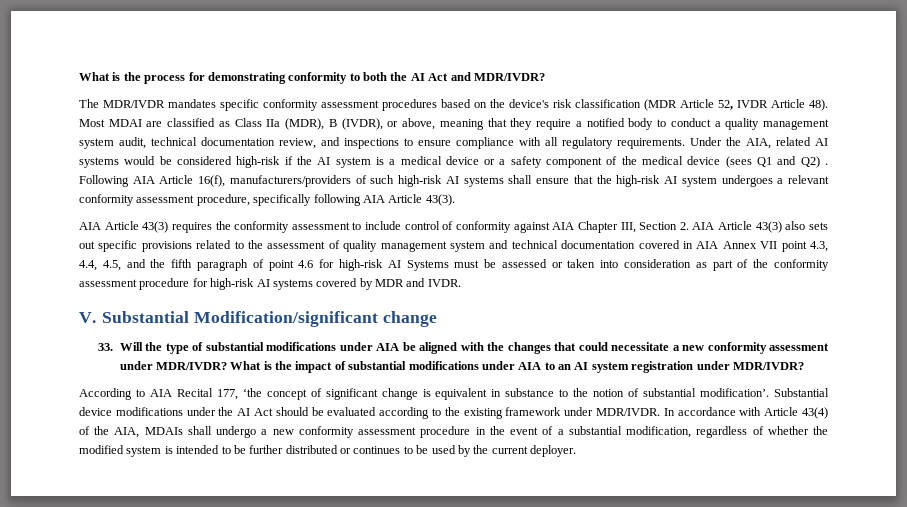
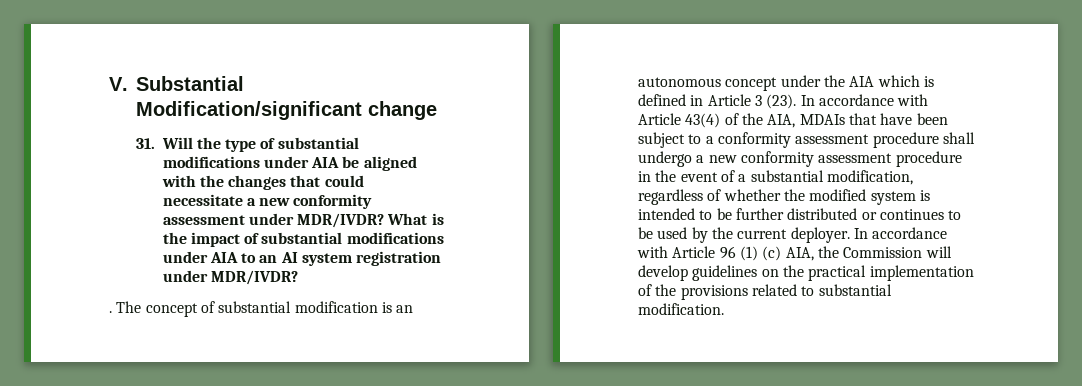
- What is the process for demonstrating conformity to both the AI Act and MDR/IVDR?
- The MDR/IVDR mandates specific conformity assessment procedures based on the device's risk classification (MDR Article 52, IVDR Article 48). Most MDAI are classified as Class IIa (MDR), B (IVDR), or above, meaning that they require a notified body to conduct a quality management system audit, technical documentation review, and inspections to ensure compliance with all regulatory requirements. Under the AIA, related AI systems would be considered high-risk if the AI system is a medical device or a safety component of the medical device (sees Q1 and Q2) . Following AIA Article 16(f), manufacturers/providers of such high-risk AI systems shall ensure that the high-risk AI system undergoes a relevant conformity assessment procedure, specifically following AIA Article 43(3).
- AIA Article 43(3) requires the conformity assessment to include control of conformity against AIA Chapter III, Section 2. AIA Article 43(3) also sets out specific provisions related to the assessment of quality management system and technical documentation covered in AIA Annex VII point 4.3, 4.4, 4.5, and the fifth paragraph of point 4.6 for high-risk AI Systems must be assessed or taken into consideration as part of the conformity assessment procedure for high-risk AI systems covered by MDR and IVDR.
- 33. Will the type of substantial modifications under AIA be aligned with the changes that could necessitate a new conformity assessment under MDR/IVDR?
+ 31. Will the type of substantial modifications under AIA be aligned with the changes that could necessitate a new conformity assessment under MDR/IVDR?
- According to AIA Recital 177, ‘the concept of significant change is equivalent in substance to the notion of substantial modification’. Substantial device modifications under the AI Act should be evaluated according to the existing framework under MDR/IVDR.
+ . The concept of substantial modification is an autonomous concept under the AIA which is defined in Article 3 (23).
- In accordance with Article 43(4) of the AIA, MDAIs shall undergo a new conformity assessment procedure in the event of a substantial modification, regardless of whether the modified system is intended to be further distributed or continues to be used by the current deployer.
+ In accordance with Article 43(4) of the AIA, MDAIs that have been subject to a conformity assessment procedure shall undergo a new conformity assessment procedure in the event of a substantial modification, regardless of whether the modified system is intended to be further distributed or continues to be used by the current deployer.
+ In accordance with Article 96 (1) (c) AIA, the Commission will develop guidelines on the practical implementation of the provisions related to substantial modification.

